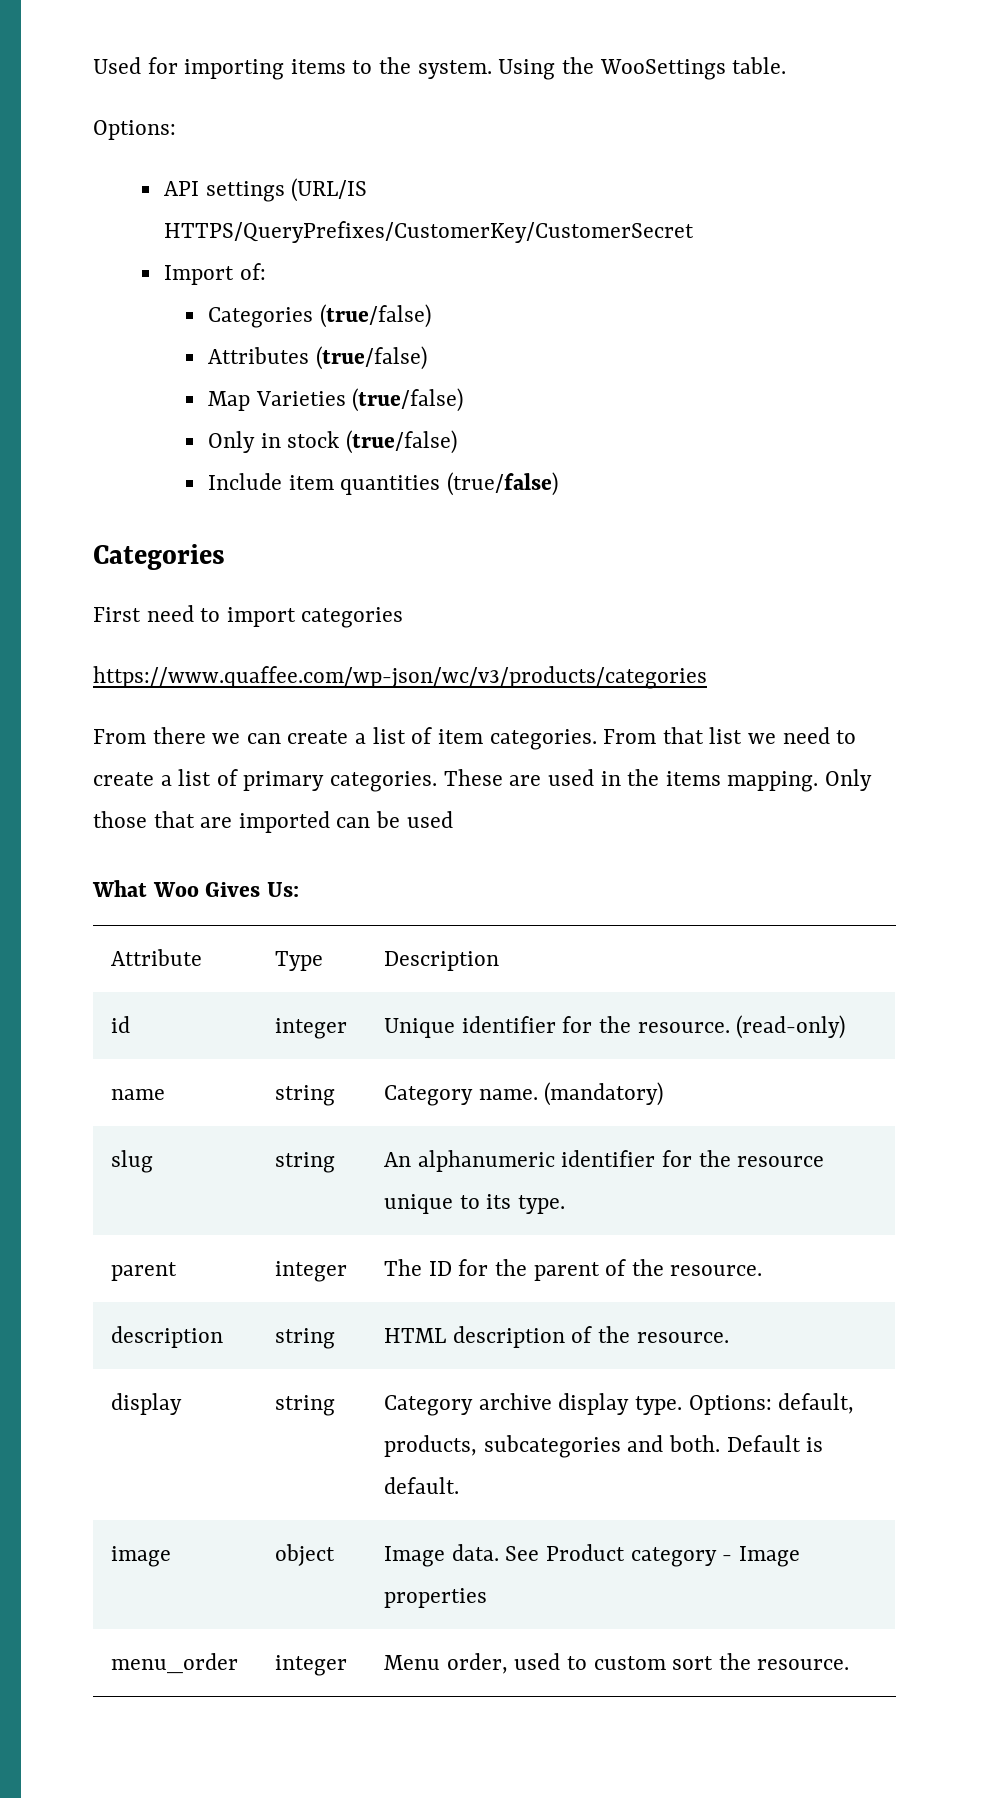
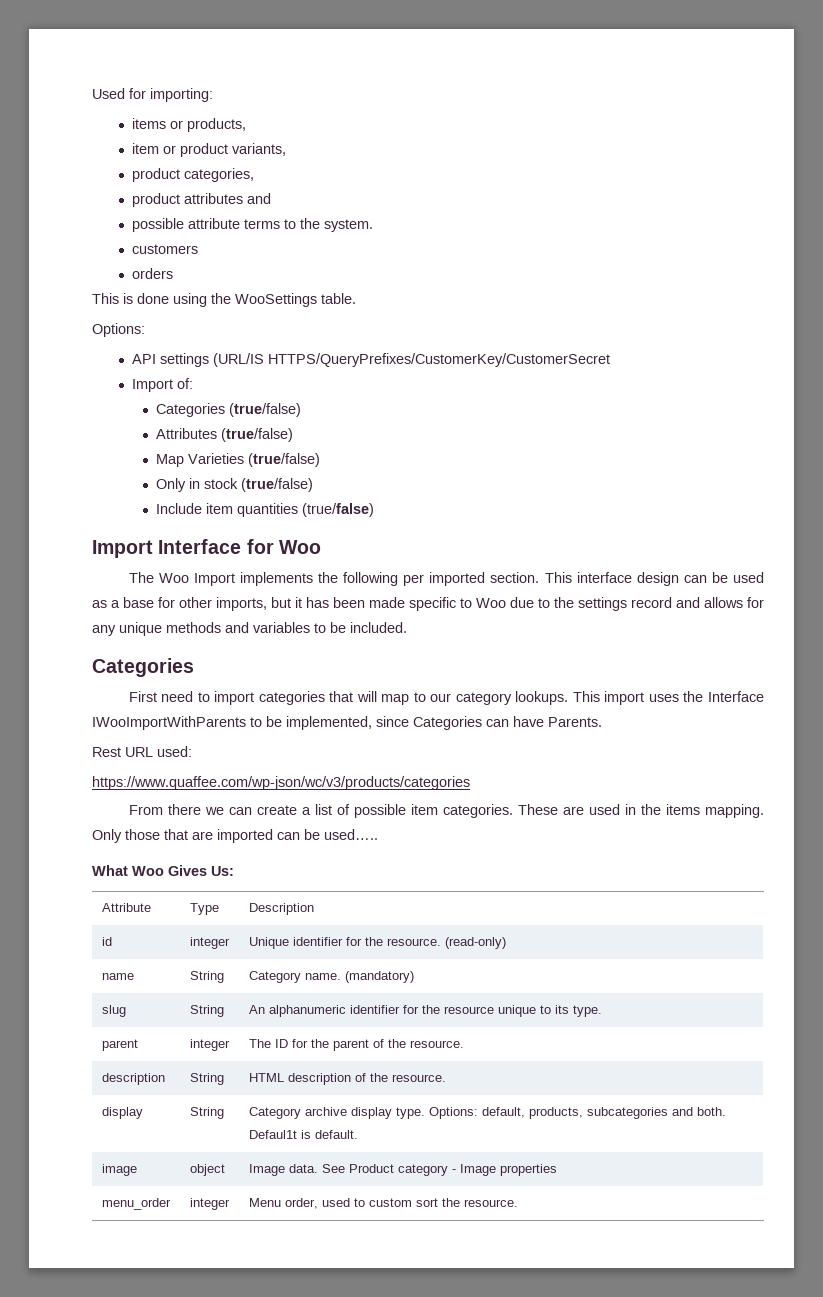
- Used for importing items to the system. Using the WooSettings table.
+ Used for importing:
+ items or products,
+ item or product variants,
+ product categories,
+ product attributes and
+ possible attribute terms to the system.
+ customers
+ orders
+ This is done using the WooSettings table.
+ Import Interface for Woo
+ The Woo Import implements the following per imported section. This interface design can be used as a base for other imports, but it has been made specific to Woo due to the settings record and allows for any unique methods and variables to be included.
- First need to import categories
+ First need to import categories that will map to our category lookups. This import uses the Interface IWooImportWithParents to be implemented, since Categories can have Parents.
+ Rest URL used:
- From there we can create a list of item categories.
+ From there we can create a list of possible item categories.
- From that list we need to create a list of primary categories.
- Only those that are imported can be used
+ Only those that are imported can be used…..
- name | string | Category name. (mandatory)
+ name | String | Category name. (mandatory)
- slug | string | An alphanumeric identifier for the resource unique to its type.
+ slug | String | An alphanumeric identifier for the resource unique to its type.
- description | string | HTML description of the resource.
+ description | String | HTML description of the resource.
- display | string | Category archive display type. Options: default, products, subcategories and both. Default is default.
+ display | String | Category archive display type. Options: default, products, subcategories and both. Defaul1t is default.

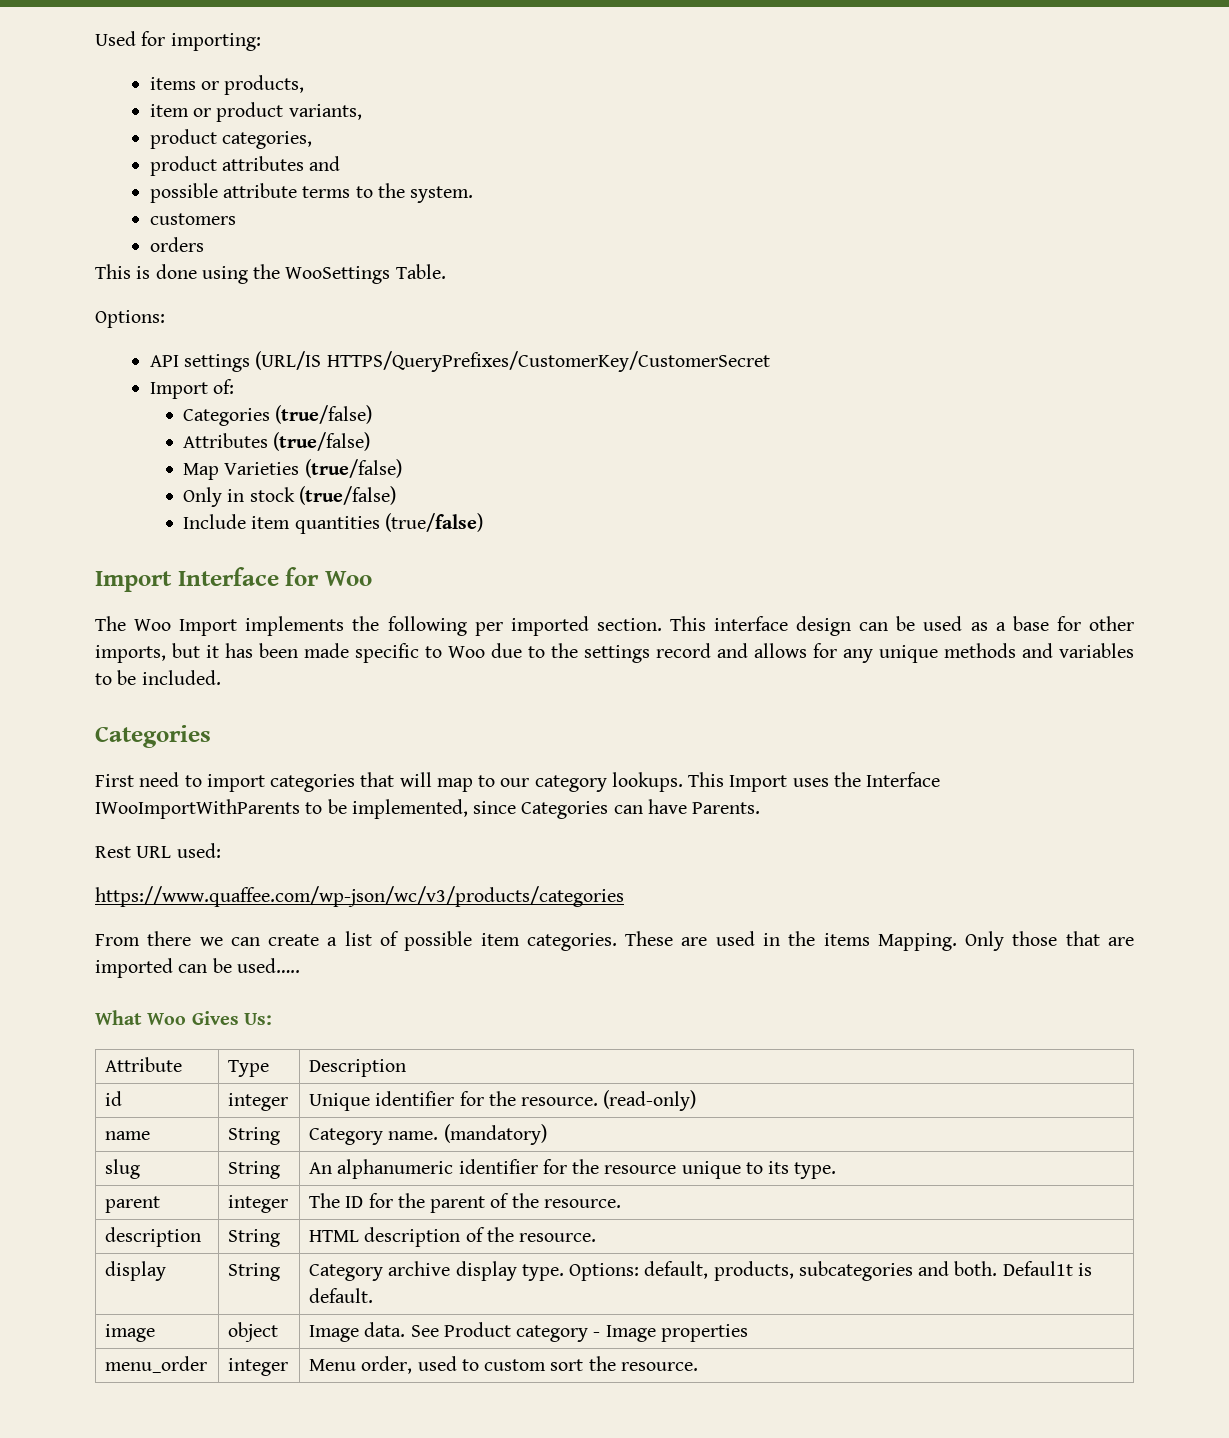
- This is done using the WooSettings table.
+ This is done using the WooSettings Table.
- This import uses the Interface IWooImportWithParents to be implemented, since Categories can have Parents.
+ This Import uses the Interface IWooImportWithParents to be implemented, since Categories can have Parents.
- These are used in the items mapping.
+ These are used in the items Mapping.

